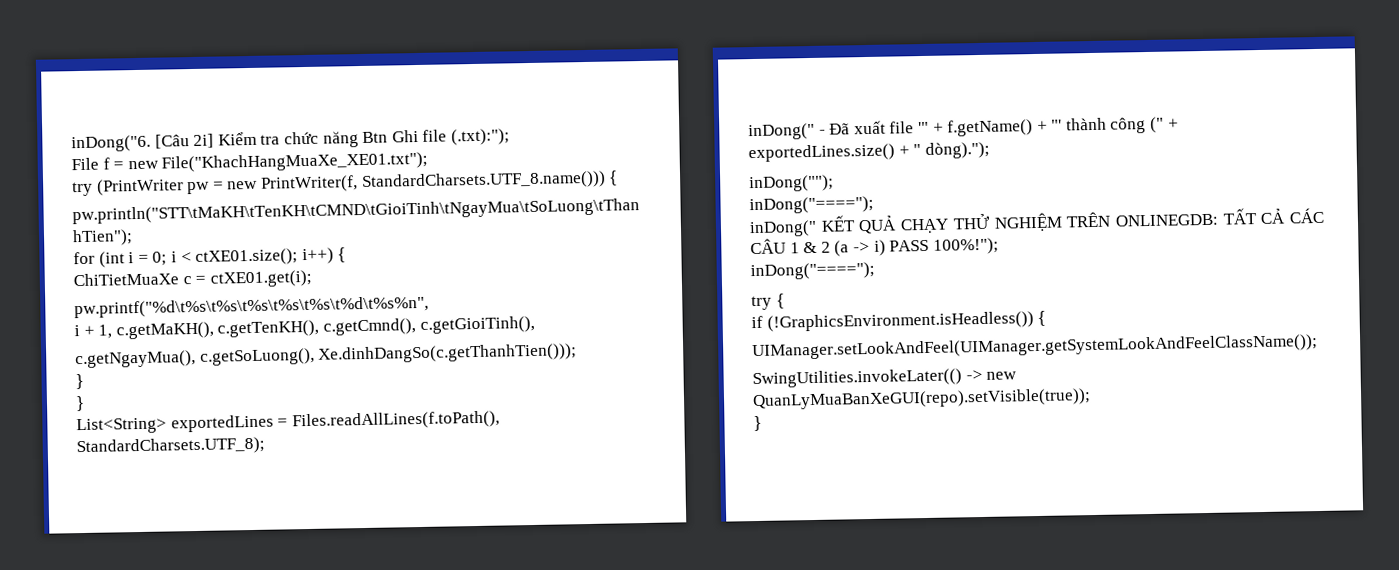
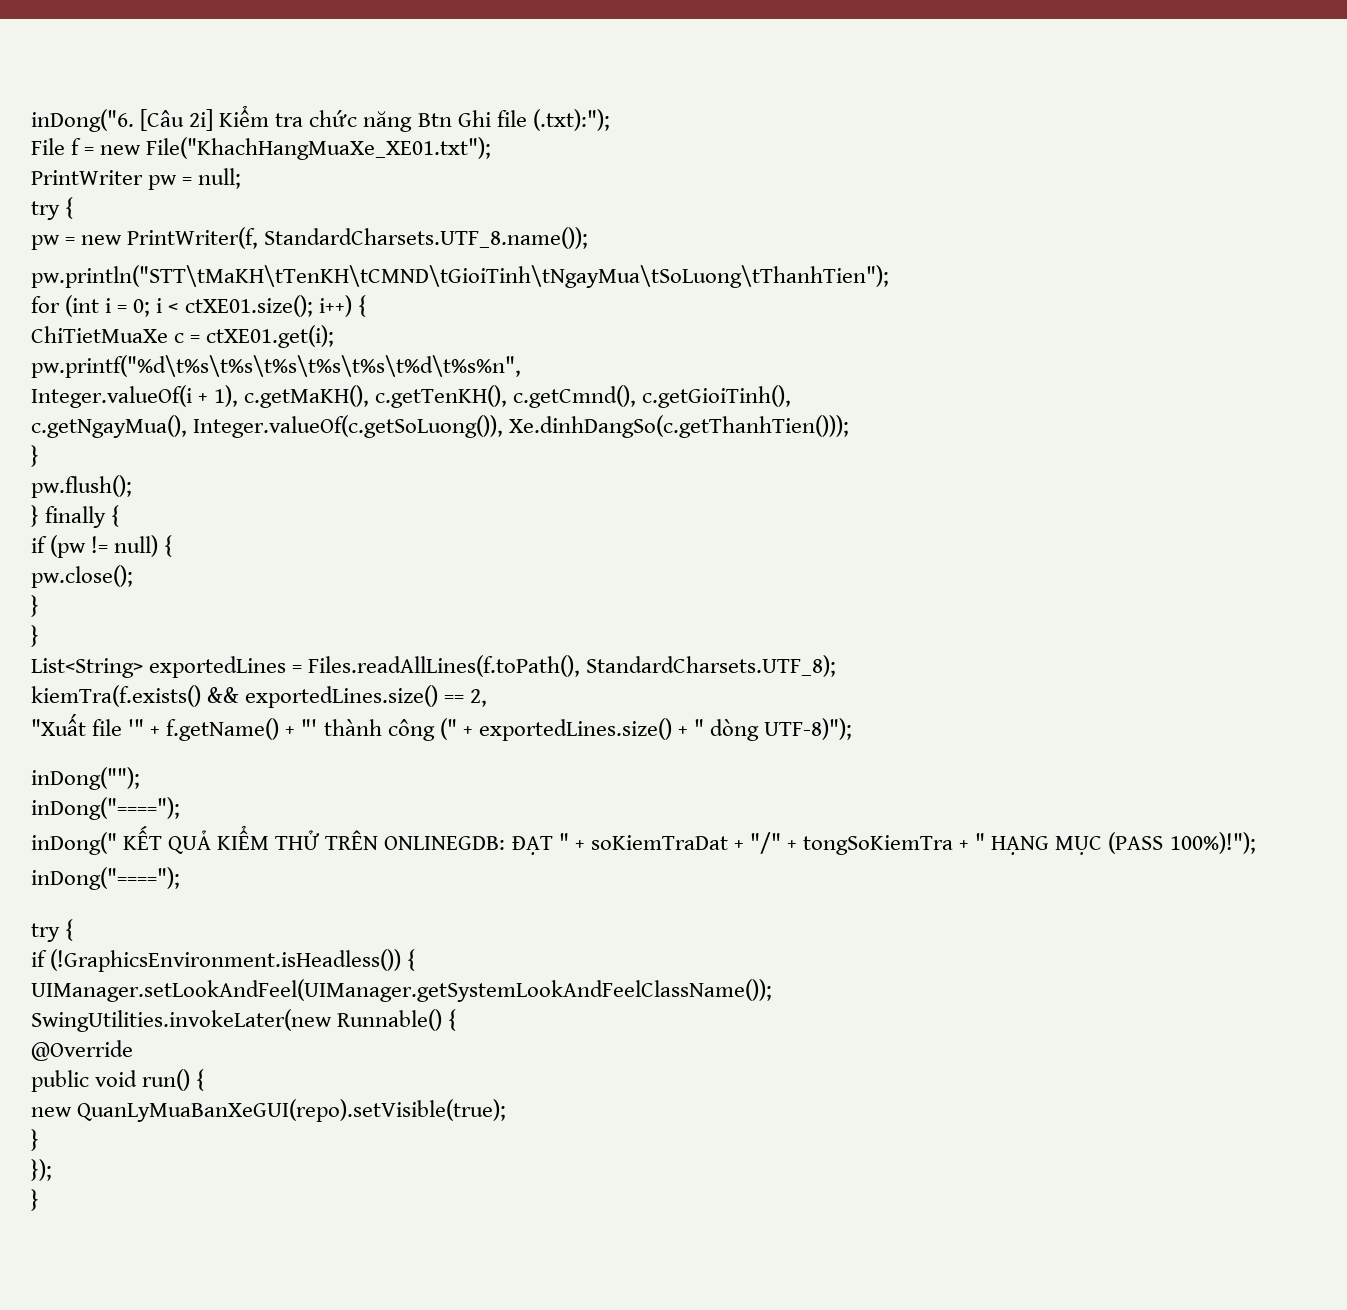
- try (PrintWriter pw = new PrintWriter(f, StandardCharsets.UTF_8.name())) {
+ PrintWriter pw = null;
+ try {
+ pw = new PrintWriter(f, StandardCharsets.UTF_8.name());
- i + 1, c.getMaKH(), c.getTenKH(), c.getCmnd(), c.getGioiTinh(),
+ Integer.valueOf(i + 1), c.getMaKH(), c.getTenKH(), c.getCmnd(), c.getGioiTinh(),
- c.getNgayMua(), c.getSoLuong(), Xe.dinhDangSo(c.getThanhTien()));
+ c.getNgayMua(), Integer.valueOf(c.getSoLuong()), Xe.dinhDangSo(c.getThanhTien()));
+ pw.flush();
+ } finally {
+ if (pw != null) {
+ pw.close();
+ }
- inDong(" - Đã xuất file '" + f.getName() + "' thành công (" + exportedLines.size() + " dòng).");
+ kiemTra(f.exists() && exportedLines.size() == 2,
+ "Xuất file '" + f.getName() + "' thành công (" + exportedLines.size() + " dòng UTF-8)");
- inDong(" KẾT QUẢ CHẠY THỬ NGHIỆM TRÊN ONLINEGDB: TẤT CẢ CÁC CÂU 1 & 2 (a -> i) PASS 100%!");
+ inDong(" KẾT QUẢ KIỂM THỬ TRÊN ONLINEGDB: ĐẠT " + soKiemTraDat + "/" + tongSoKiemTra + " HẠNG MỤC (PASS 100%)!");
- SwingUtilities.invokeLater(() -> new QuanLyMuaBanXeGUI(repo).setVisible(true));
+ SwingUtilities.invokeLater(new Runnable() {
+ @Override
+ public void run() {
+ new QuanLyMuaBanXeGUI(repo).setVisible(true);
+ }
+ });

